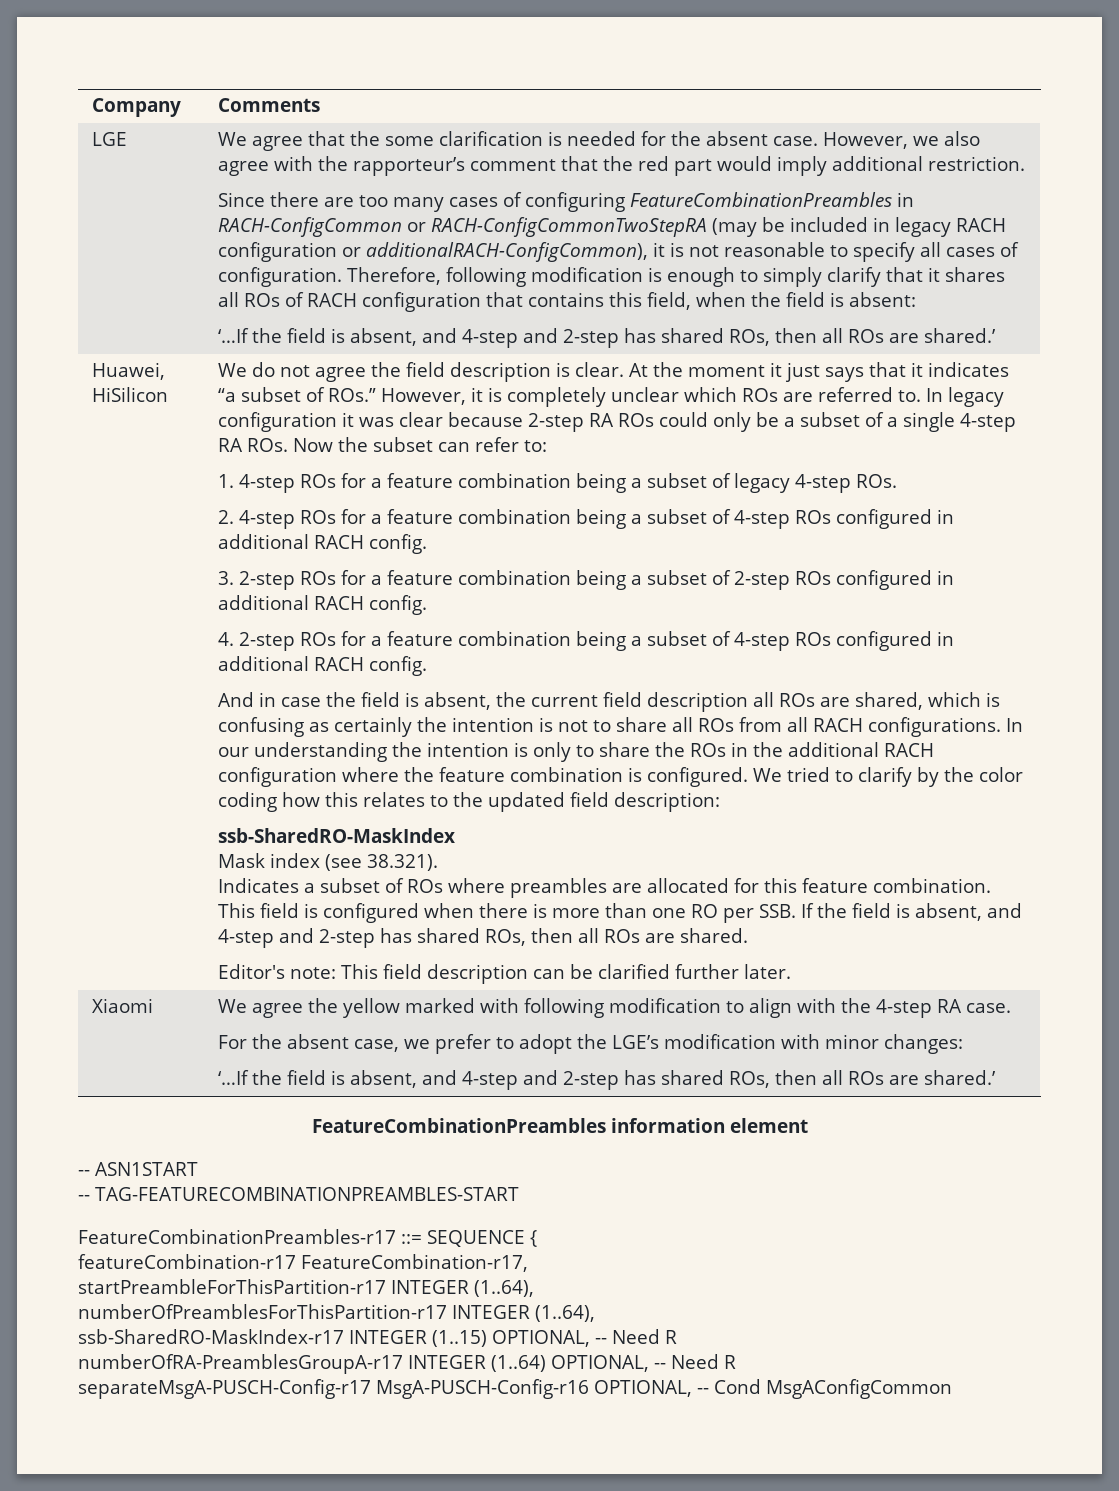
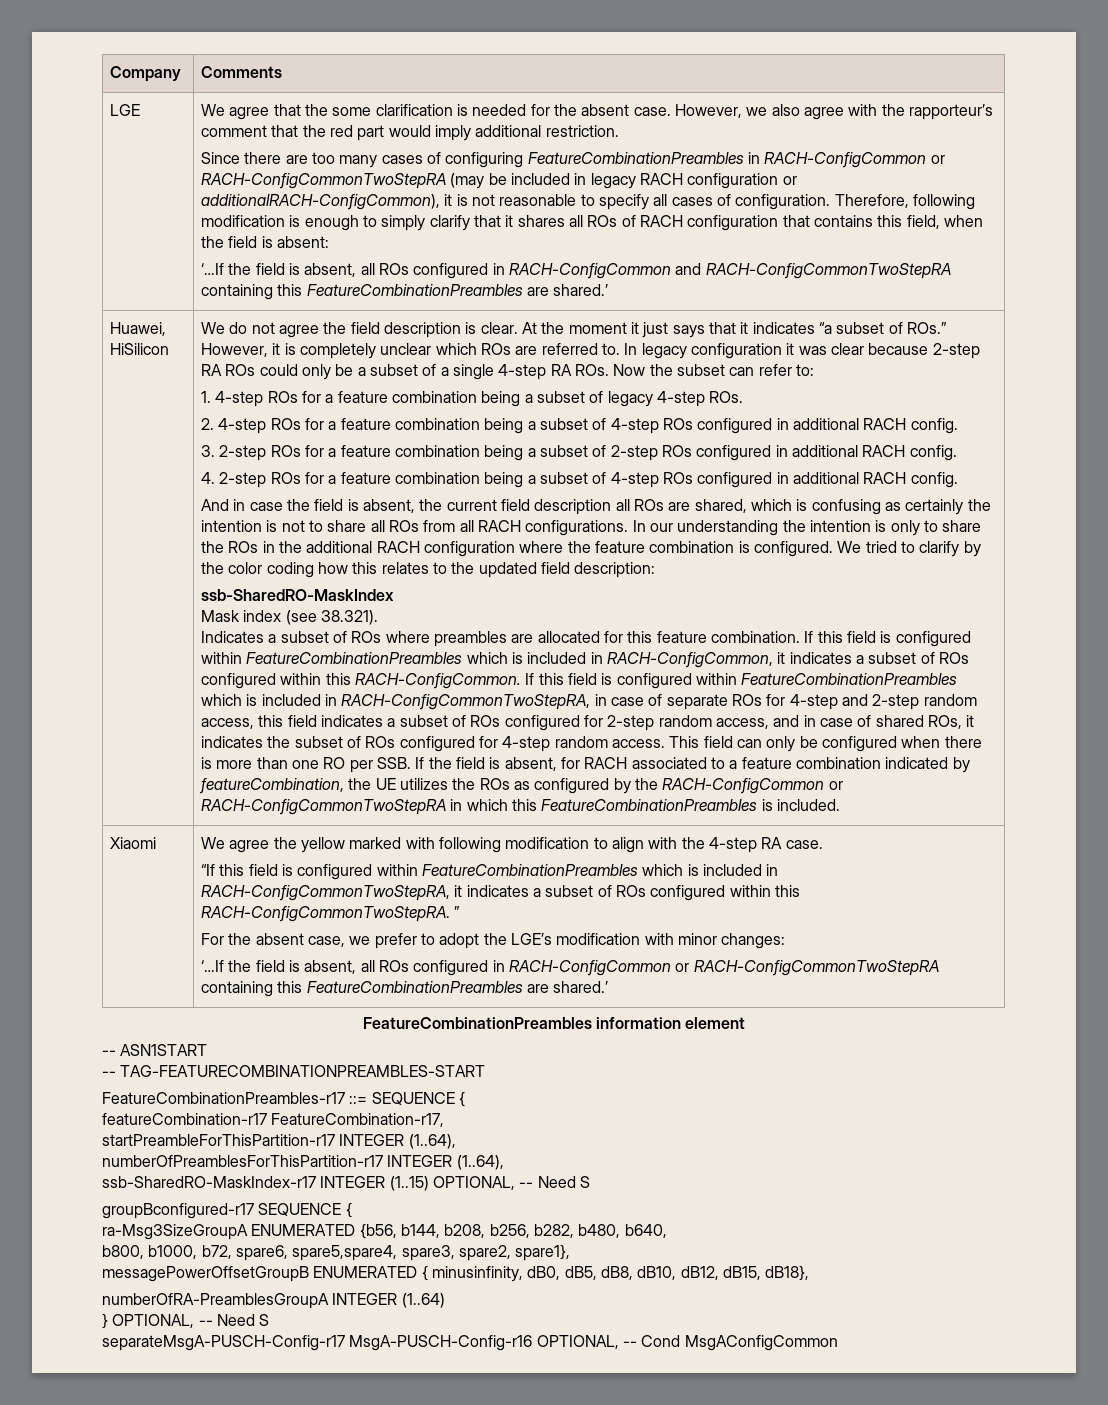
  Therefore, following modification is enough to simply clarify that it shares all ROs of RACH configuration that contains this field, when the field is absent:
- ‘…If the field is absent, and 4-step and 2-step has shared ROs, then all ROs are shared.’
+ ‘…If the field is absent, all ROs configured in RACH-ConfigCommon and RACH-ConfigCommonTwoStepRA containing this FeatureCombinationPreambles are shared.’
- This field is configured when there is more than one RO per SSB. If the field is absent, and 4-step and 2-step has shared ROs, then all ROs are shared.
- Editor's note: This field description can be clarified further later.
+ If this field is configured within FeatureCombinationPreambles which is included in RACH-ConfigCommon, it indicates a subset of ROs configured within this RACH-ConfigCommon. If this field is configured within FeatureCombinationPreambles which is included in RACH-ConfigCommonTwoStepRA, in case of separate ROs for 4-step and 2-step random access, this field indicates a subset of ROs configured for 2-step random access, and in case of shared ROs, it indicates the subset of ROs configured for 4-step random access. This field can only be configured when there is more than one RO per SSB. If the field is absent, for RACH associated to a feature combination indicated by featureCombination, the UE utilizes the ROs as configured by the RACH-ConfigCommon or RACH-ConfigCommonTwoStepRA in which this FeatureCombinationPreambles is included.
+ “If this field is configured within FeatureCombinationPreambles which is included in RACH-ConfigCommonTwoStepRA, it indicates a subset of ROs configured within this RACH-ConfigCommonTwoStepRA. ”
  For the absent case, we prefer to adopt the LGE’s modification with minor changes:
- ‘…If the field is absent, and 4-step and 2-step has shared ROs, then all ROs are shared.’
+ ‘…If the field is absent, all ROs configured in RACH-ConfigCommon or RACH-ConfigCommonTwoStepRA containing this FeatureCombinationPreambles are shared.’
- ssb-SharedRO-MaskIndex-r17 INTEGER (1..15) OPTIONAL, -- Need R
- numberOfRA-PreamblesGroupA-r17 INTEGER (1..64) OPTIONAL, -- Need R
+ ssb-SharedRO-MaskIndex-r17 INTEGER (1..15) OPTIONAL, -- Need S
+ groupBconfigured-r17 SEQUENCE {
+ ra-Msg3SizeGroupA ENUMERATED {b56, b144, b208, b256, b282, b480, b640,
+ b800, b1000, b72, spare6, spare5,spare4, spare3, spare2, spare1},
+ messagePowerOffsetGroupB ENUMERATED { minusinfinity, dB0, dB5, dB8, dB10, dB12, dB15, dB18},
+ numberOfRA-PreamblesGroupA INTEGER (1..64)
+ } OPTIONAL, -- Need S

